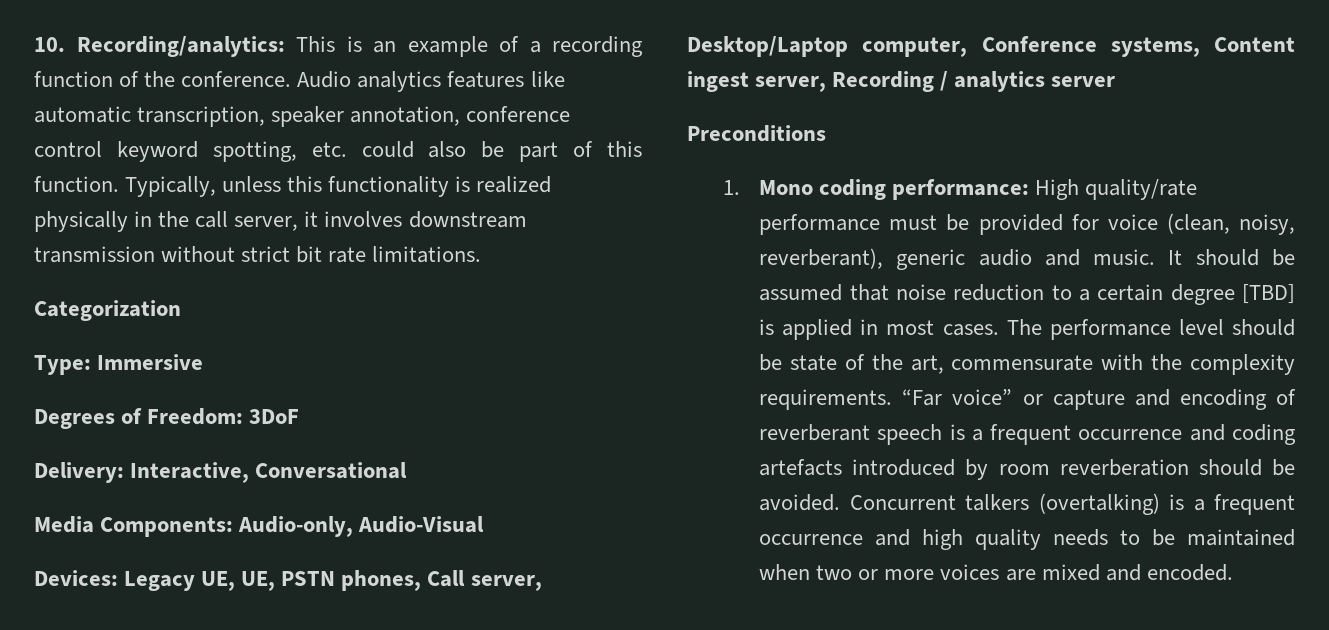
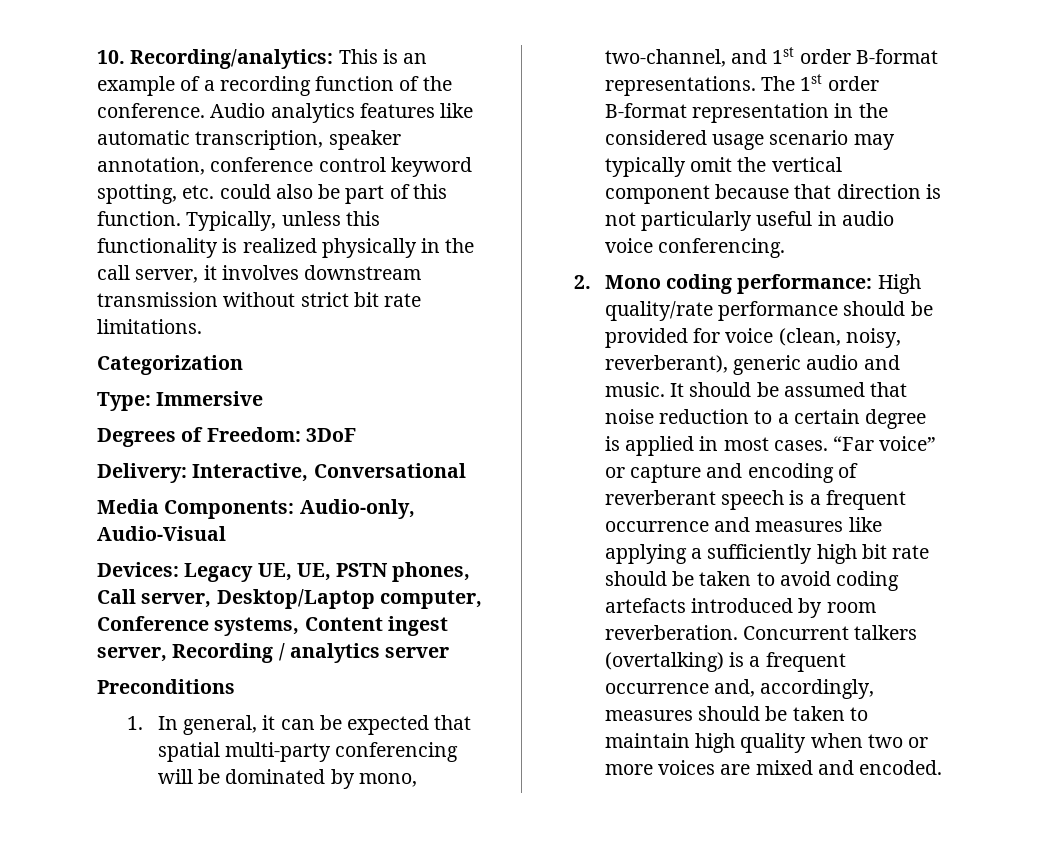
- 1. Mono coding performance: High quality/rate performance must be provided for voice (clean, noisy, reverberant), generic audio and music.
+ 1. In general, it can be expected that spatial multi-party conferencing will be dominated by mono, two-channel, and 1st order B-format representations. The 1st order B-format representation in the considered usage scenario may typically omit the vertical component because that direction is not particularly useful in audio voice conferencing.
+ 2. Mono coding performance: High quality/rate performance should be provided for voice (clean, noisy, reverberant), generic audio and music.
- It should be assumed that noise reduction to a certain degree [TBD] is applied in most cases.
+ It should be assumed that noise reduction to a certain degree is applied in most cases.
- The performance level should be state of the art, commensurate with the complexity requirements.
- “Far voice” or capture and encoding of reverberant speech is a frequent occurrence and coding artefacts introduced by room reverberation should be avoided.
+ “Far voice” or capture and encoding of reverberant speech is a frequent occurrence and measures like applying a sufficiently high bit rate should be taken to avoid coding artefacts introduced by room reverberation.
- Concurrent talkers (overtalking) is a frequent occurrence and high quality needs to be maintained when two or more voices are mixed and encoded.
+ Concurrent talkers (overtalking) is a frequent occurrence and, accordingly, measures should be taken to maintain high quality when two or more voices are mixed and encoded.

